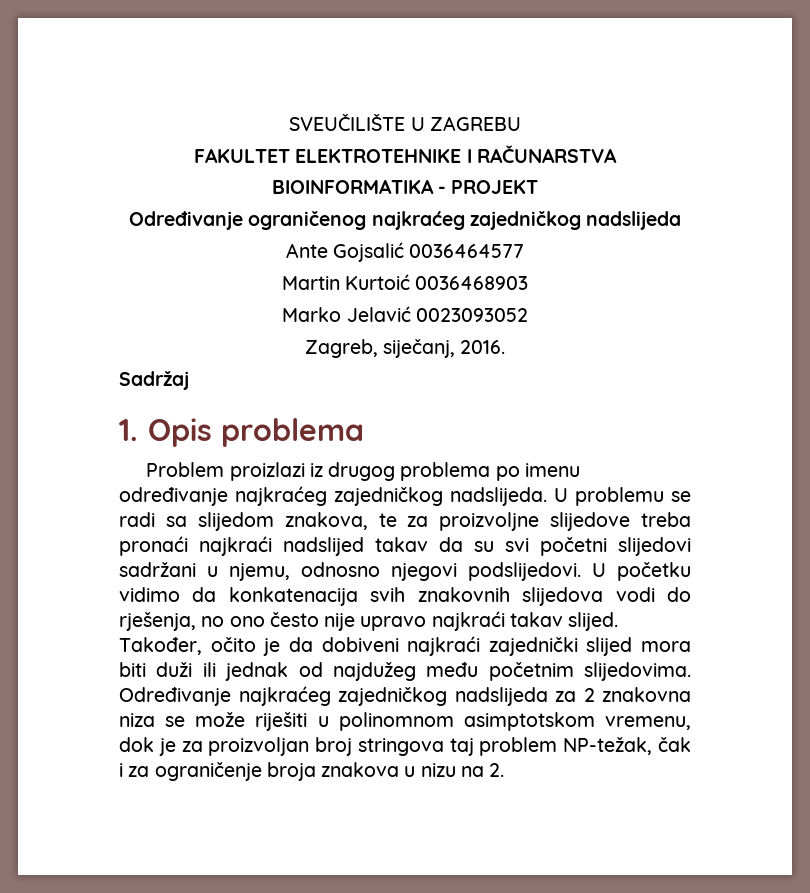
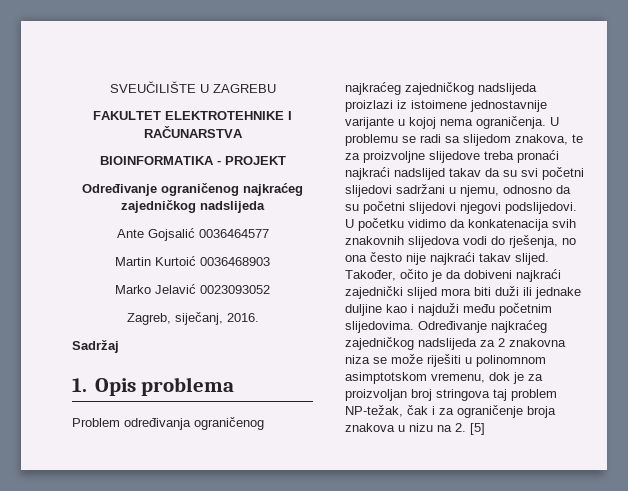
- Problem proizlazi iz drugog problema po imenu određivanje najkraćeg zajedničkog nadslijeda.
+ Problem određivanja ograničenog najkraćeg zajedničkog nadslijeda proizlazi iz istoimene jednostavnije varijante u kojoj nema ograničenja.
- U problemu se radi sa slijedom znakova, te za proizvoljne slijedove treba pronaći najkraći nadslijed takav da su svi početni slijedovi sadržani u njemu, odnosno njegovi podslijedovi.
+ U problemu se radi sa slijedom znakova, te za proizvoljne slijedove treba pronaći najkraći nadslijed takav da su svi početni slijedovi sadržani u njemu, odnosno da su početni slijedovi njegovi podslijedovi.
- U početku vidimo da konkatenacija svih znakovnih slijedova vodi do rješenja, no ono često nije upravo najkraći takav slijed.
+ U početku vidimo da konkatenacija svih znakovnih slijedova vodi do rješenja, no ona često nije najkraći takav slijed.
- Također, očito je da dobiveni najkraći zajednički slijed mora biti duži ili jednak od najdužeg među početnim slijedovima.
+ Također, očito je da dobiveni najkraći zajednički slijed mora biti duži ili jednake duljine kao i najduži među početnim slijedovima.
- Određivanje najkraćeg zajedničkog nadslijeda za 2 znakovna niza se može riješiti u polinomnom asimptotskom vremenu, dok je za proizvoljan broj stringova taj problem NP-težak, čak i za ograničenje broja znakova u nizu na 2.
+ Određivanje najkraćeg zajedničkog nadslijeda za 2 znakovna niza se može riješiti u polinomnom asimptotskom vremenu, dok je za proizvoljan broj stringova taj problem NP-težak, čak i za ograničenje broja znakova u nizu na 2. [5]

